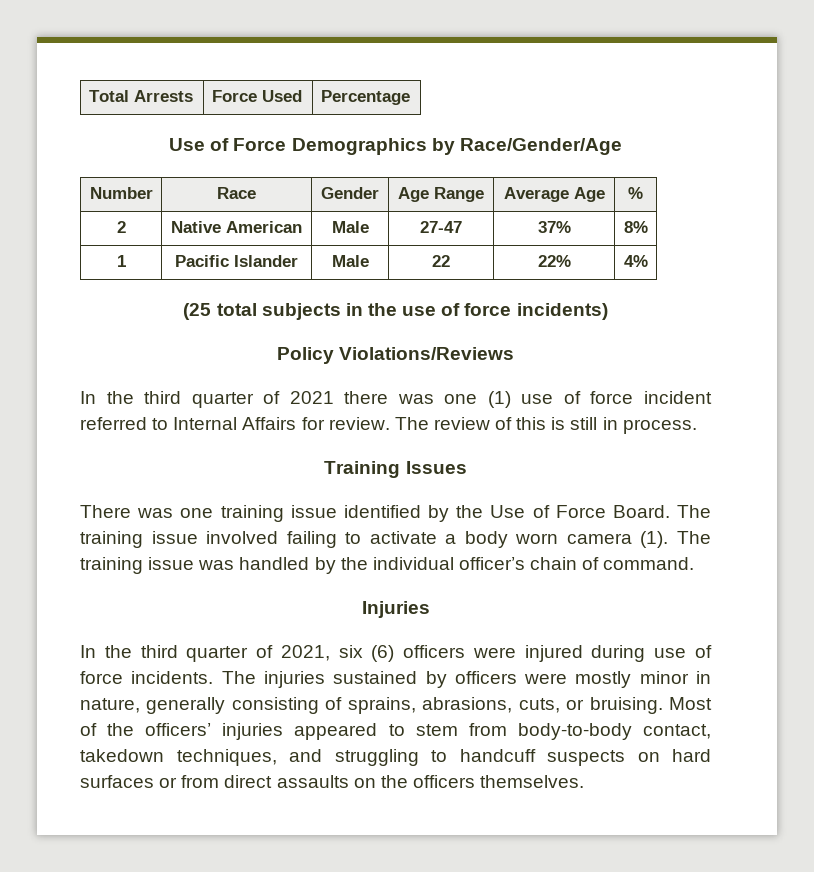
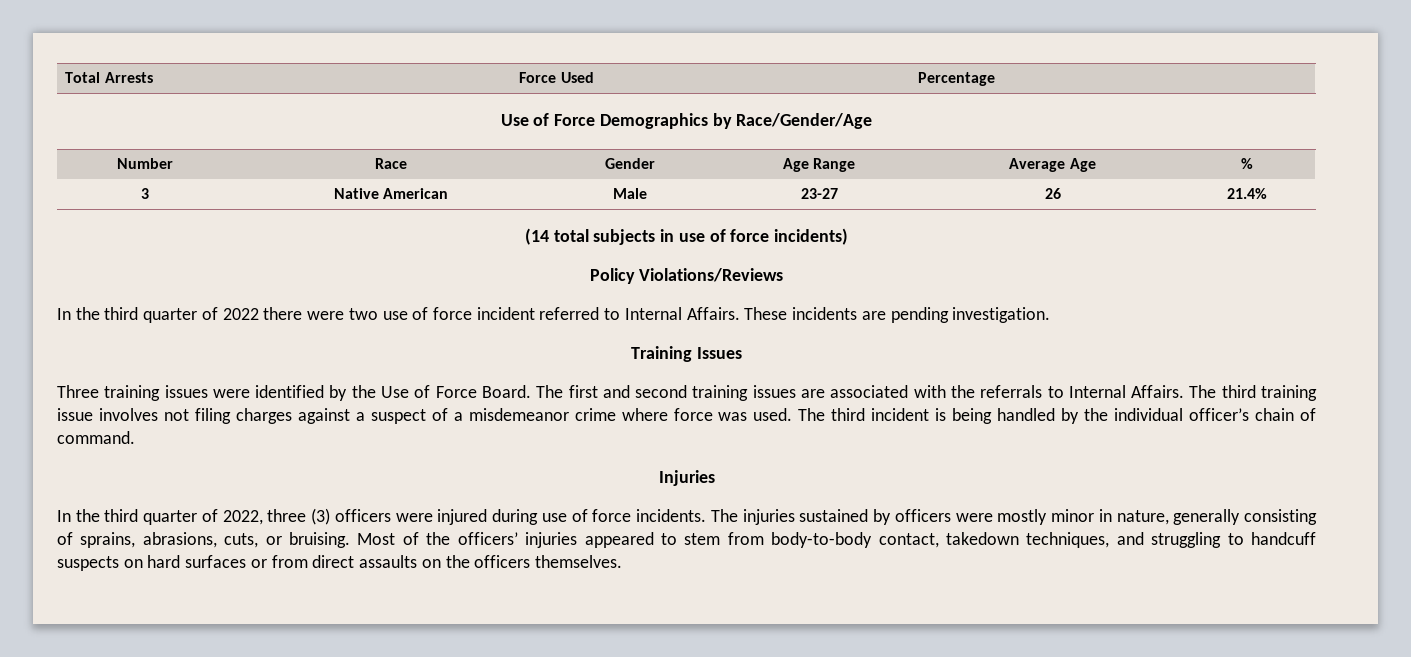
- 2 | Native American | Male | 27-47 | 37% | 8%
- 1 | Pacific Islander | Male | 22 | 22% | 4%
- (25 total subjects in the use of force incidents)
+ 3 | Native American | Male | 23-27 | 26 | 21.4%
+ (14 total subjects in use of force incidents)
- In the third quarter of 2021 there was one (1) use of force incident referred to Internal Affairs for review. The review of this is still in process.
+ In the third quarter of 2022 there were two use of force incident referred to Internal Affairs. These incidents are pending investigation.
  Training Issues
- There was one training issue identified by the Use of Force Board.
+ Three training issues were identified by the Use of Force Board.
- The training issue involved failing to activate a body worn camera (1). The training issue was handled by the individual officer’s chain of command.
+ The first and second training issues are associated with the referrals to Internal Affairs. The third training issue involves not filing charges against a suspect of a misdemeanor crime where force was used. The third incident is being handled by the individual officer’s chain of command.
- In the third quarter of 2021, six (6) officers were injured during use of force incidents.
+ In the third quarter of 2022, three (3) officers were injured during use of force incidents.

